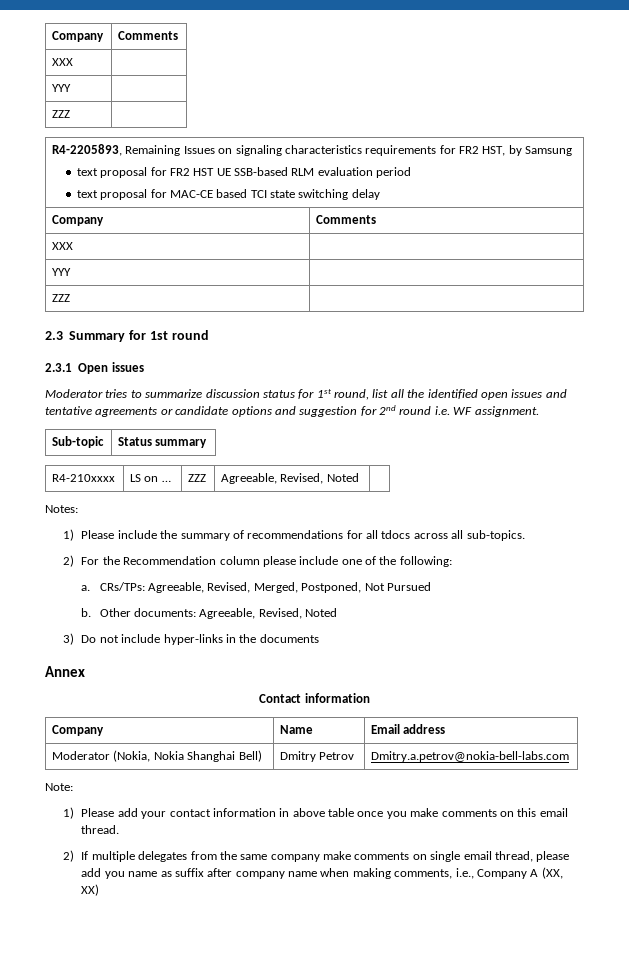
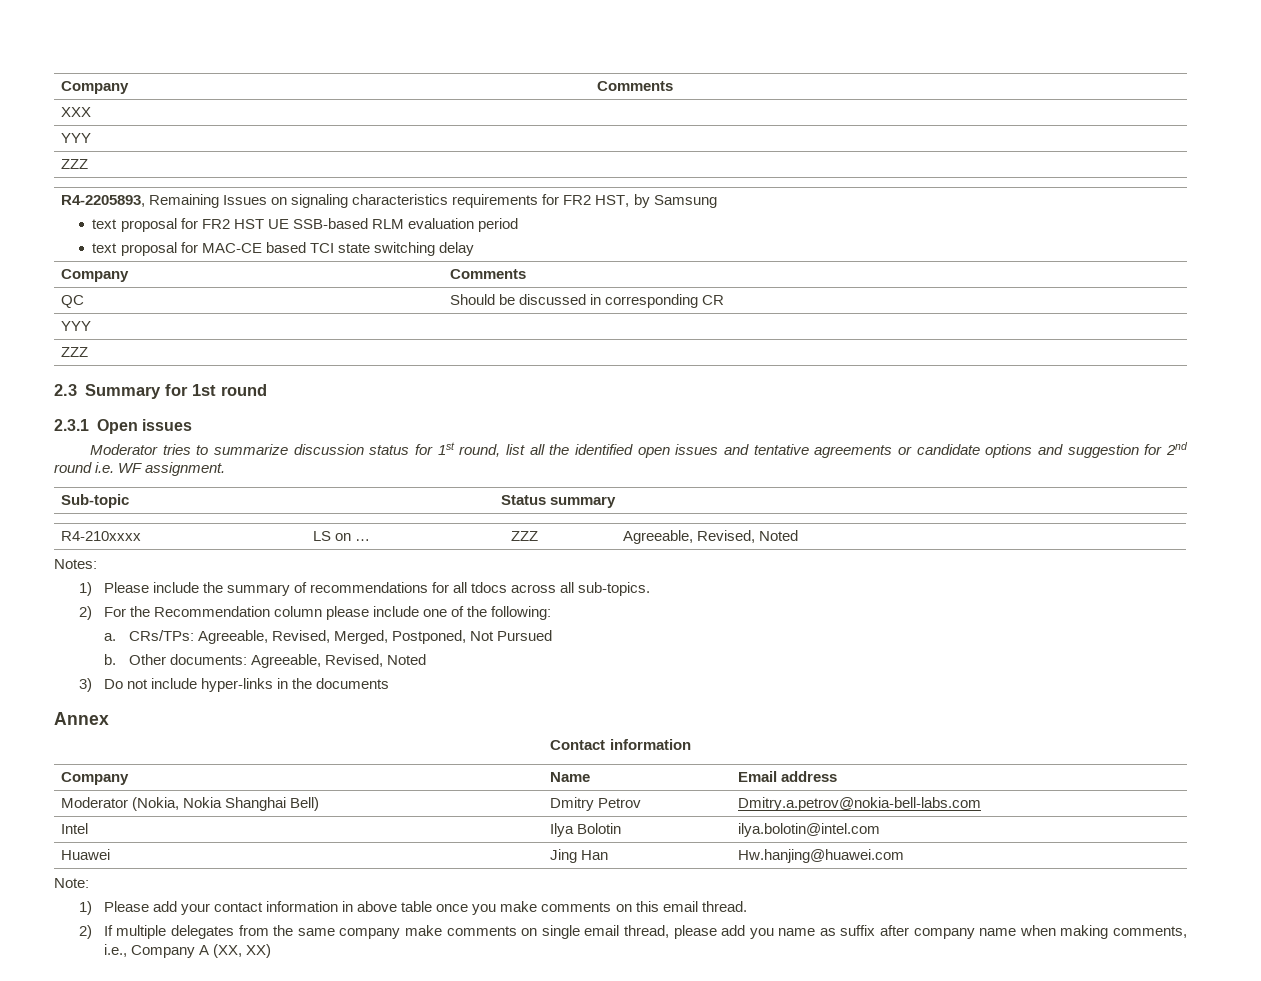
  R4-2205893, Remaining Issues on signaling characteristics requirements for FR2 HST, by Samsung
  text proposal for FR2 HST UE SSB-based RLM evaluation period
  text proposal for MAC-CE based TCI state switching delay
  Company | Comments
- XXX |
+ QC | Should be discussed in corresponding CR
+ Intel | Ilya Bolotin | ilya.bolotin@intel.com
+ Huawei | Jing Han | Hw.hanjing@huawei.com

